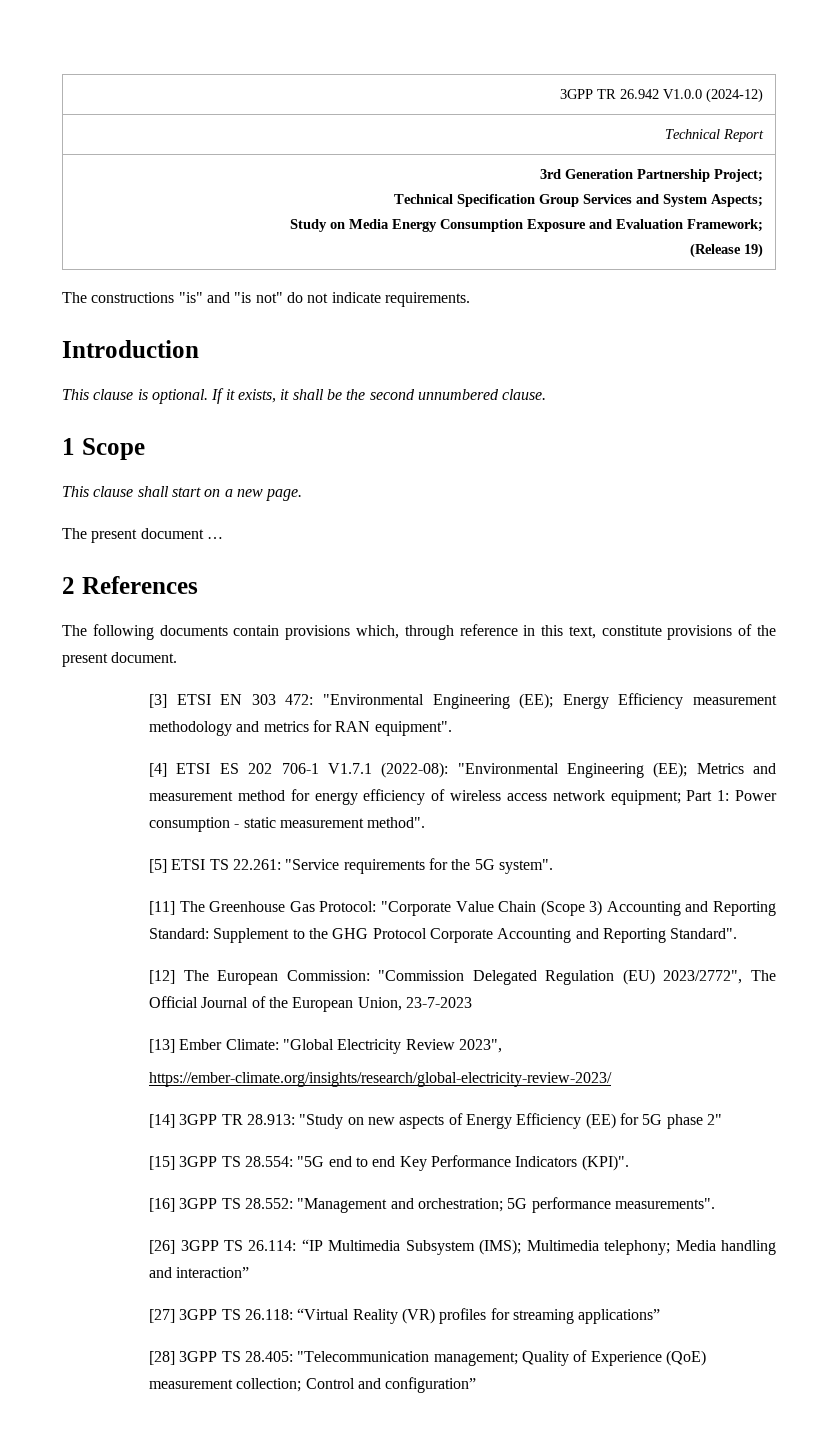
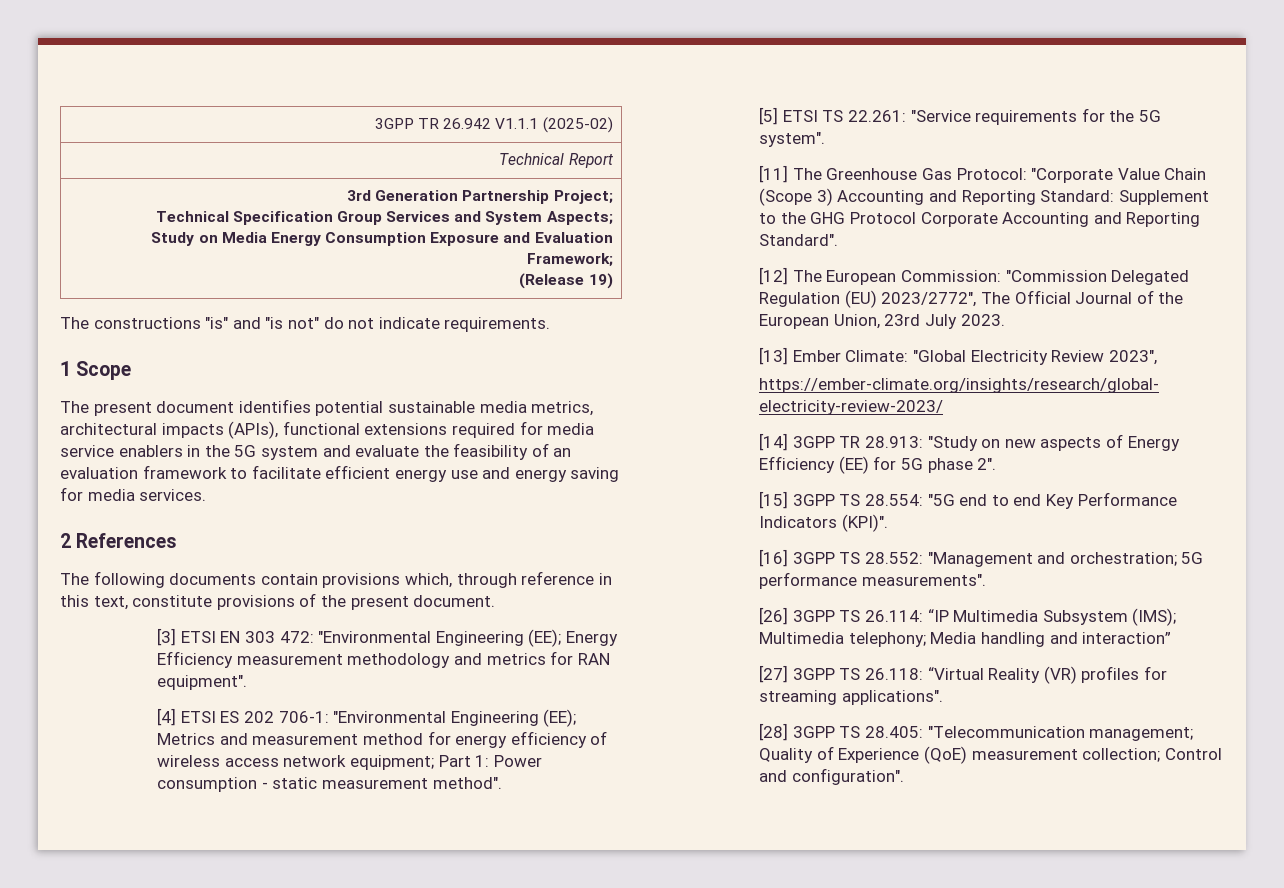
- 3GPP TR 26.942 V1.0.0 (2024-12)
+ 3GPP TR 26.942 V1.1.1 (2025-02)
- Introduction
- This clause is optional. If it exists, it shall be the second unnumbered clause.
  1 Scope
- This clause shall start on a new page.
- The present document …
+ The present document identifies potential sustainable media metrics, architectural impacts (APIs), functional extensions required for media service enablers in the 5G system and evaluate the feasibility of an evaluation framework to facilitate efficient energy use and energy saving for media services.
- [4] ETSI ES 202 706-1 V1.7.1 (2022-08): "Environmental Engineering (EE); Metrics and measurement method for energy efficiency of wireless access network equipment; Part 1: Power consumption - static measurement method".
+ [4] ETSI ES 202 706-1: "Environmental Engineering (EE); Metrics and measurement method for energy efficiency of wireless access network equipment; Part 1: Power consumption - static measurement method".
- [12] The European Commission: "Commission Delegated Regulation (EU) 2023/2772", The Official Journal of the European Union, 23-7-2023
+ [12] The European Commission: "Commission Delegated Regulation (EU) 2023/2772", The Official Journal of the European Union, 23rd July 2023.
- [14] 3GPP TR 28.913: "Study on new aspects of Energy Efficiency (EE) for 5G phase 2"
+ [14] 3GPP TR 28.913: "Study on new aspects of Energy Efficiency (EE) for 5G phase 2".
- [27] 3GPP TS 26.118: “Virtual Reality (VR) profiles for streaming applications”
+ [27] 3GPP TS 26.118: “Virtual Reality (VR) profiles for streaming applications".
- [28] 3GPP TS 28.405: "Telecommunication management; Quality of Experience (QoE) measurement collection; Control and configuration”
+ [28] 3GPP TS 28.405: "Telecommunication management; Quality of Experience (QoE) measurement collection; Control and configuration".

